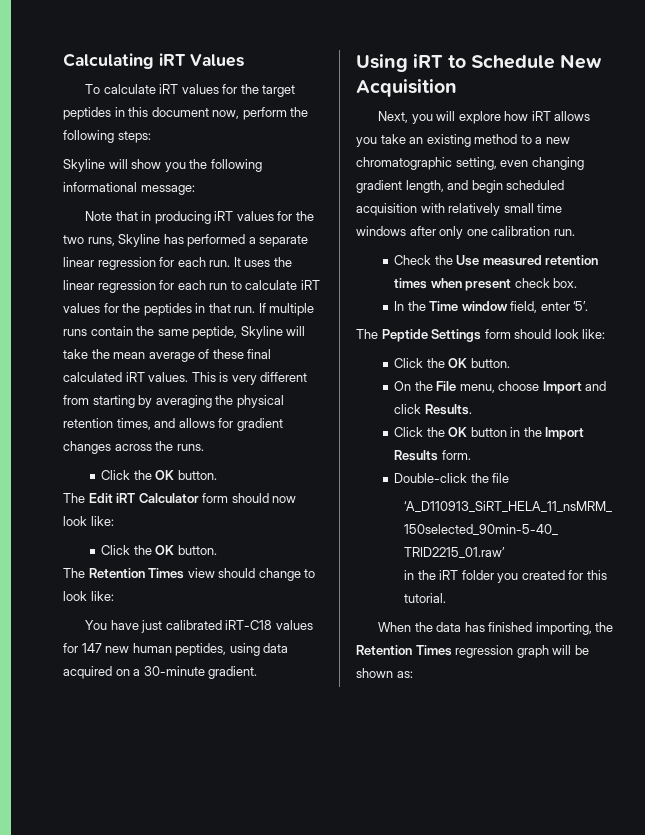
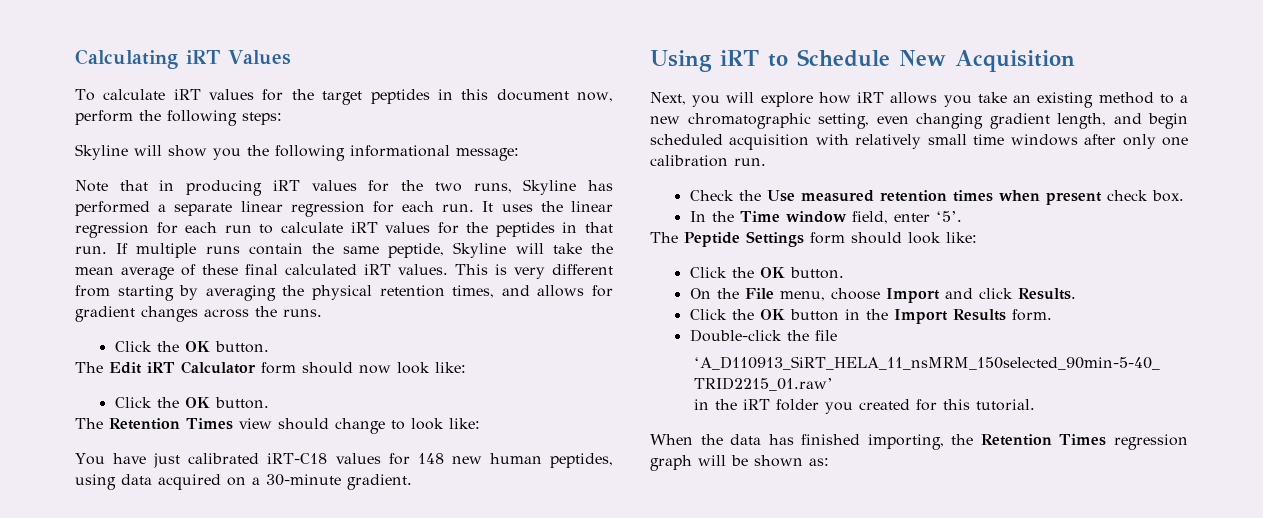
- You have just calibrated iRT-C18 values for 147 new human peptides, using data acquired on a 30-minute gradient.
+ You have just calibrated iRT-C18 values for 148 new human peptides, using data acquired on a 30-minute gradient.

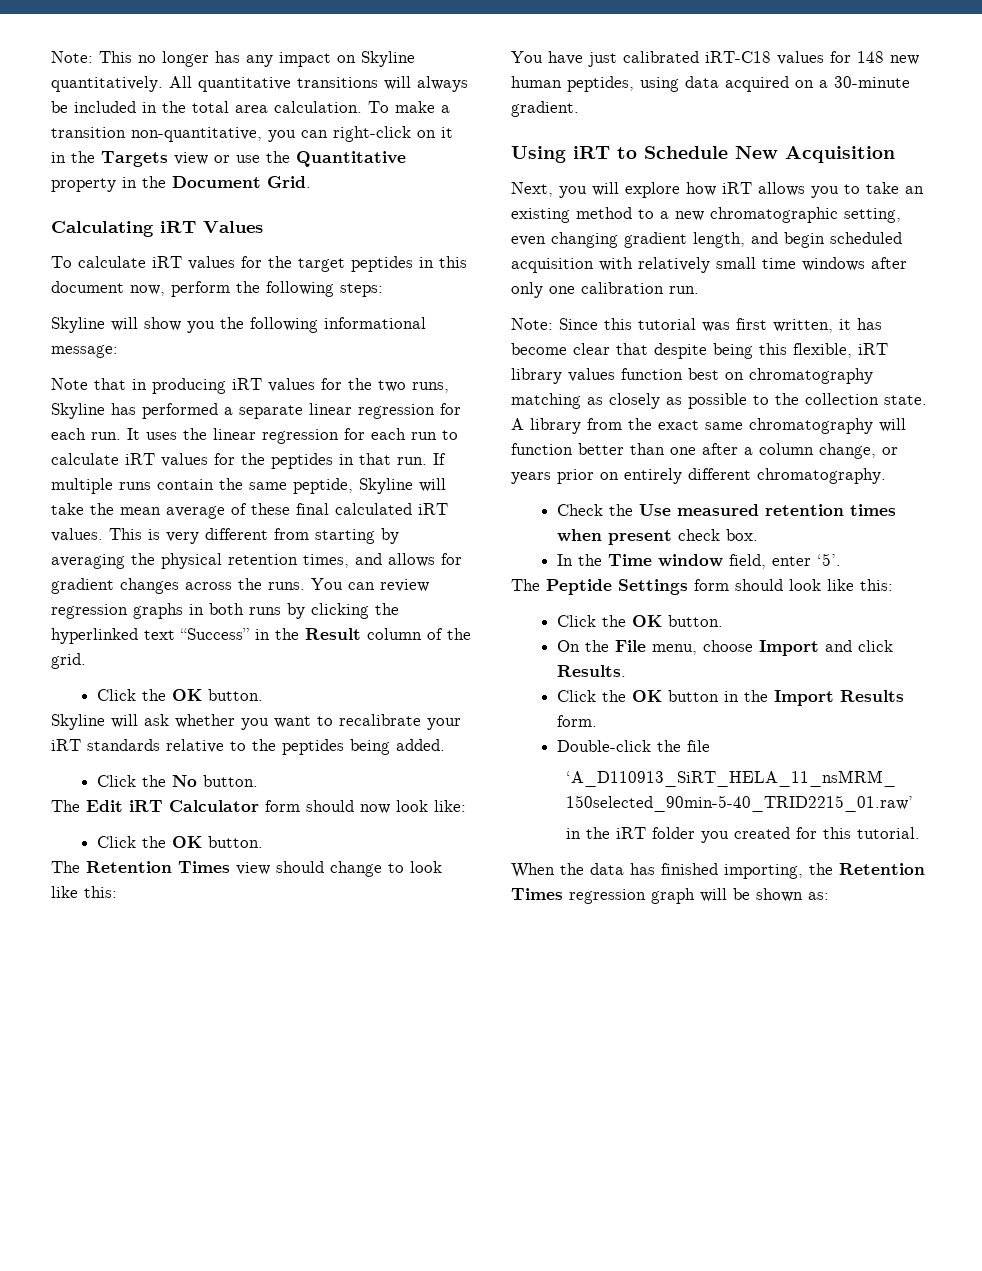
+ Note: This no longer has any impact on Skyline quantitatively. All quantitative transitions will always be included in the total area calculation. To make a transition non-quantitative, you can right-click on it in the Targets view or use the Quantitative property in the Document Grid.
- This is very different from starting by averaging the physical retention times, and allows for gradient changes across the runs.
+ This is very different from starting by averaging the physical retention times, and allows for gradient changes across the runs. You can review regression graphs in both runs by clicking the hyperlinked text “Success” in the Result column of the grid.
  Click the OK button.
+ Skyline will ask whether you want to recalibrate your iRT standards relative to the peptides being added.
+ Click the No button.
- The Retention Times view should change to look like:
+ The Retention Times view should change to look like this:
- Next, you will explore how iRT allows you take an existing method to a new chromatographic setting, even changing gradient length, and begin scheduled acquisition with relatively small time windows after only one calibration run.
+ Next, you will explore how iRT allows you to take an existing method to a new chromatographic setting, even changing gradient length, and begin scheduled acquisition with relatively small time windows after only one calibration run.
+ Note: Since this tutorial was first written, it has become clear that despite being this flexible, iRT library values function best on chromatography matching as closely as possible to the collection state. A library from the exact same chromatography will function better than one after a column change, or years prior on entirely different chromatography.
- The Peptide Settings form should look like:
+ The Peptide Settings form should look like this:

